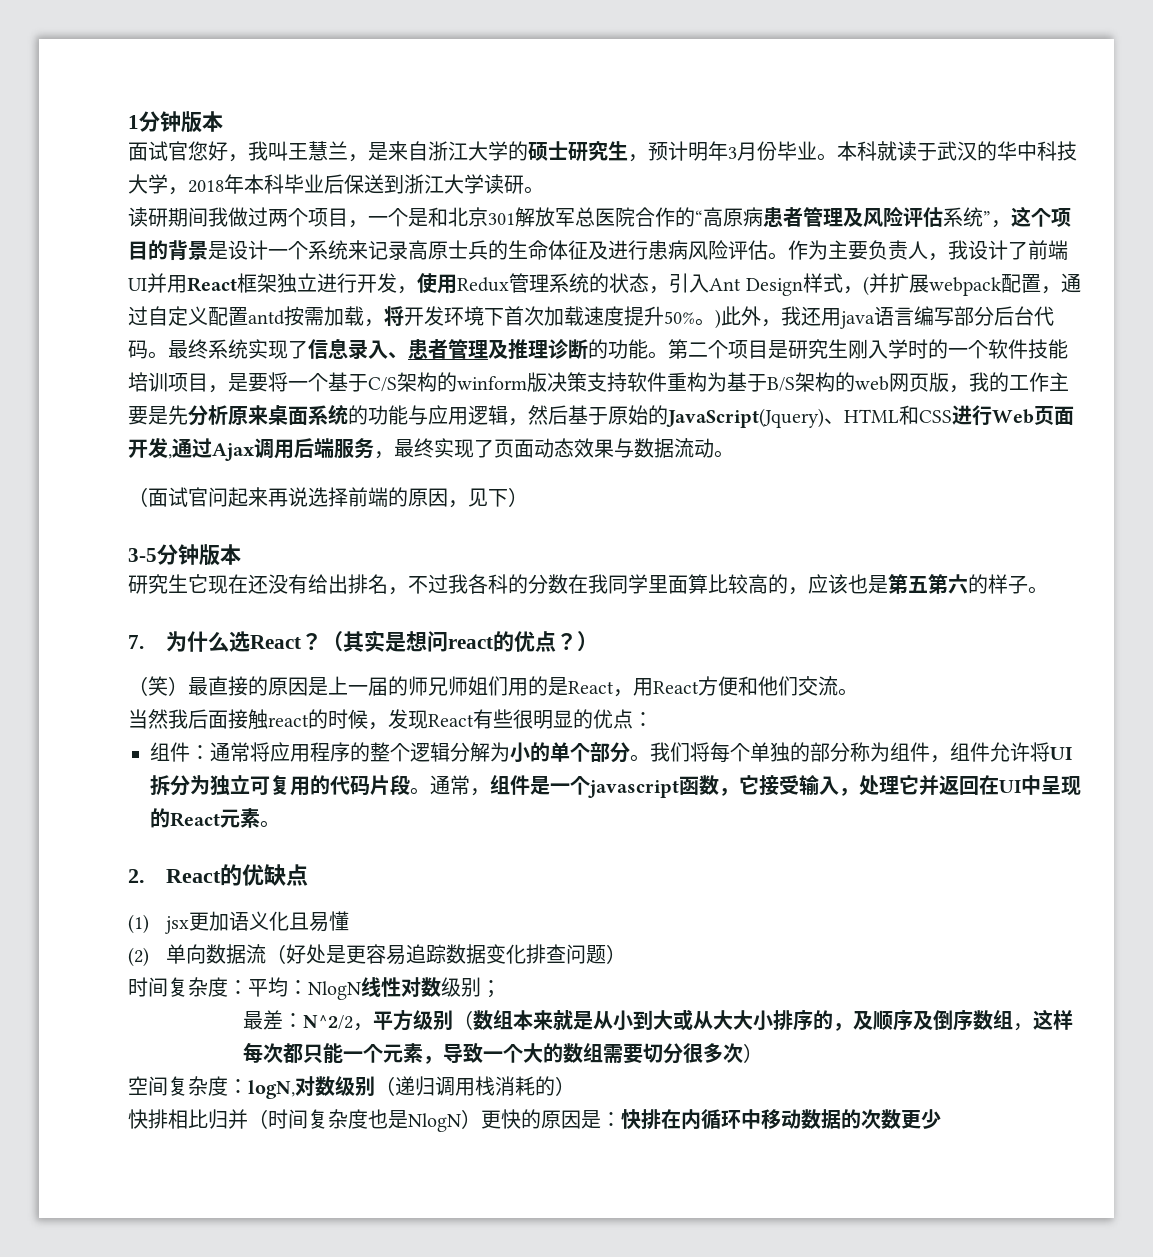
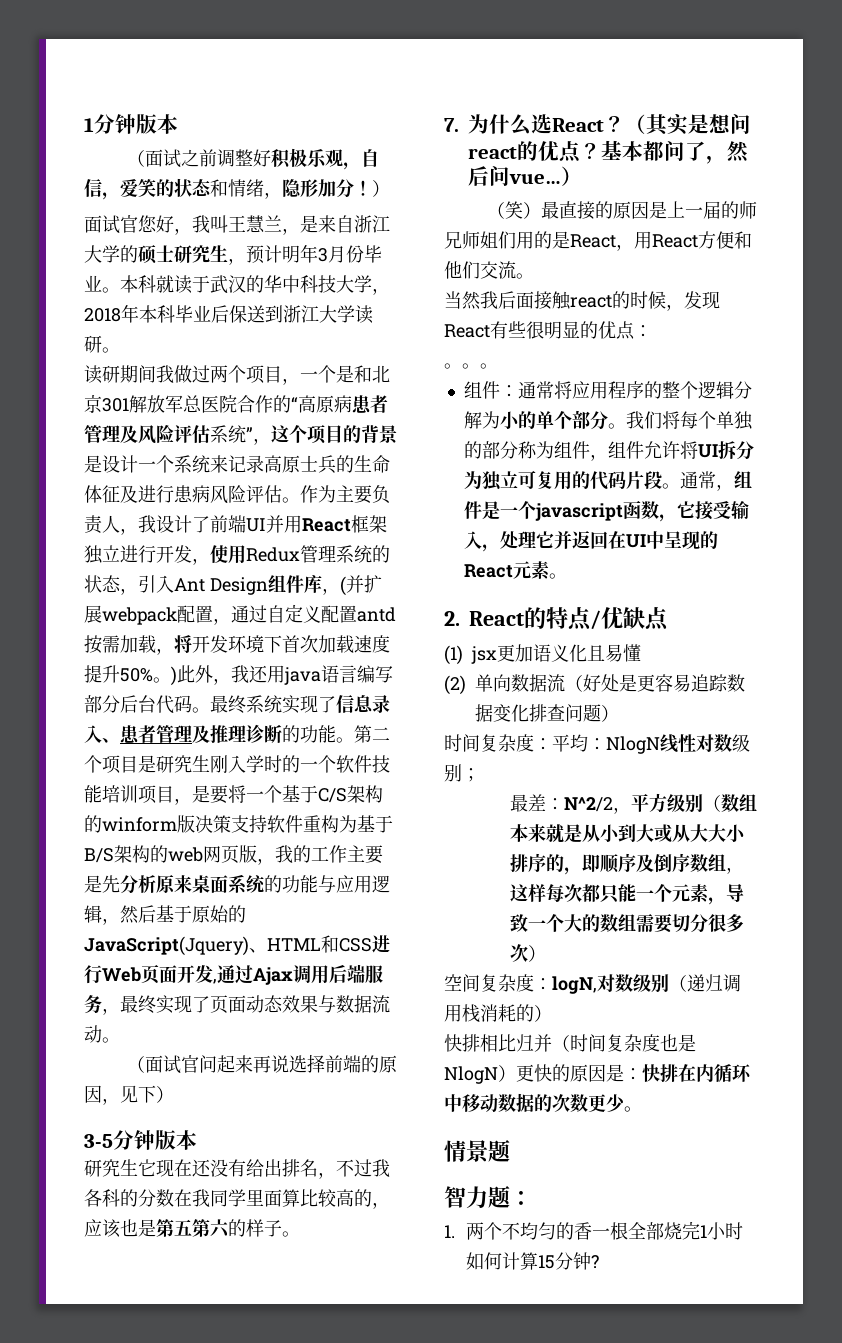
+ （面试之前调整好积极乐观，自信，爱笑的状态和情绪，隐形加分！）
- 作为主要负责人，我设计了前端UI并用React框架独立进行开发，使用Redux管理系统的状态，引入Ant Design样式，(并扩展webpack配置，通过自定义配置antd按需加载，将开发环境下首次加载速度提升50%。)此外，我还用java语言编写部分后台代码。
+ 作为主要负责人，我设计了前端UI并用React框架独立进行开发，使用Redux管理系统的状态，引入Ant Design组件库，(并扩展webpack配置，通过自定义配置antd按需加载，将开发环境下首次加载速度提升50%。)此外，我还用java语言编写部分后台代码。
- （其实是想问react的优点？）
+ （其实是想问react的优点？基本都问了，然后问vue…）
+ 。。。
- 2. React的优缺点
+ 2. React的特点/优缺点
- 最差：N^2/2，平方级别（数组本来就是从小到大或从大大小排序的，及顺序及倒序数组，这样每次都只能一个元素，导致一个大的数组需要切分很多次）
+ 最差：N^2/2，平方级别（数组本来就是从小到大或从大大小排序的，即顺序及倒序数组，这样每次都只能一个元素，导致一个大的数组需要切分很多次）
- 快排相比归并（时间复杂度也是NlogN）更快的原因是：快排在内循环中移动数据的次数更少
+ 快排相比归并（时间复杂度也是NlogN）更快的原因是：快排在内循环中移动数据的次数更少。
+ 情景题
+ 智力题：
+ 1.两个不均匀的香一根全部烧完1小时如何计算15分钟?

